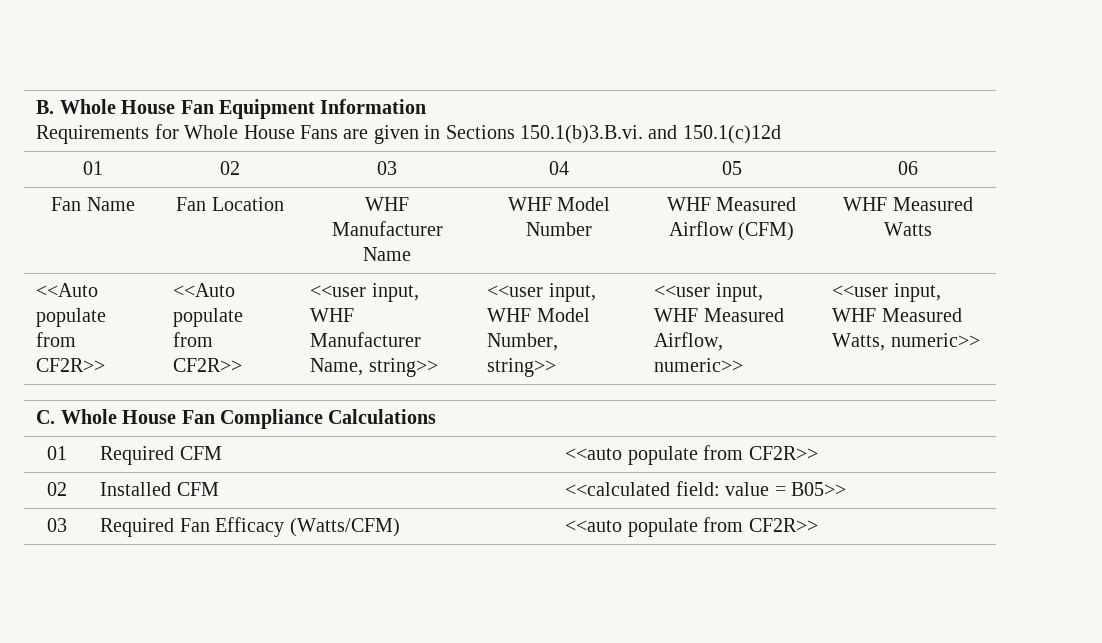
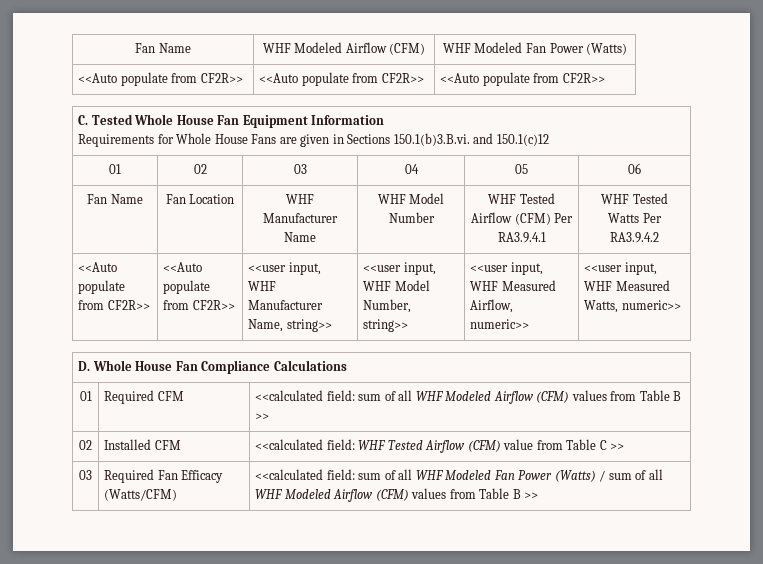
- B. Whole House Fan Equipment Information
- Requirements for Whole House Fans are given in Sections 150.1(b)3.B.vi. and 150.1(c)12d
+ Fan Name | WHF Modeled Airflow (CFM) | WHF Modeled Fan Power (Watts)
+ <<Auto populate from CF2R>> | <<Auto populate from CF2R>> | <<Auto populate from CF2R>>
+ C. Tested Whole House Fan Equipment Information
+ Requirements for Whole House Fans are given in Sections 150.1(b)3.B.vi. and 150.1(c)12
- Fan Name | Fan Location | WHF Manufacturer Name | WHF Model Number | WHF Measured Airflow (CFM) | WHF Measured Watts
+ Fan Name | Fan Location | WHF Manufacturer Name | WHF Model Number | WHF Tested Airflow (CFM) Per RA3.9.4.1 | WHF Tested Watts Per RA3.9.4.2
- C. Whole House Fan Compliance Calculations
+ D. Whole House Fan Compliance Calculations
- 01 | Required CFM | <<auto populate from CF2R>>
+ 01 | Required CFM | <<calculated field: sum of all WHF Modeled Airflow (CFM) values from Table B >>
- 02 | Installed CFM | <<calculated field: value = B05>>
+ 02 | Installed CFM | <<calculated field: WHF Tested Airflow (CFM) value from Table C >>
- 03 | Required Fan Efficacy (Watts/CFM) | <<auto populate from CF2R>>
+ 03 | Required Fan Efficacy (Watts/CFM) | <<calculated field: sum of all WHF Modeled Fan Power (Watts) / sum of all WHF Modeled Airflow (CFM) values from Table B >>

